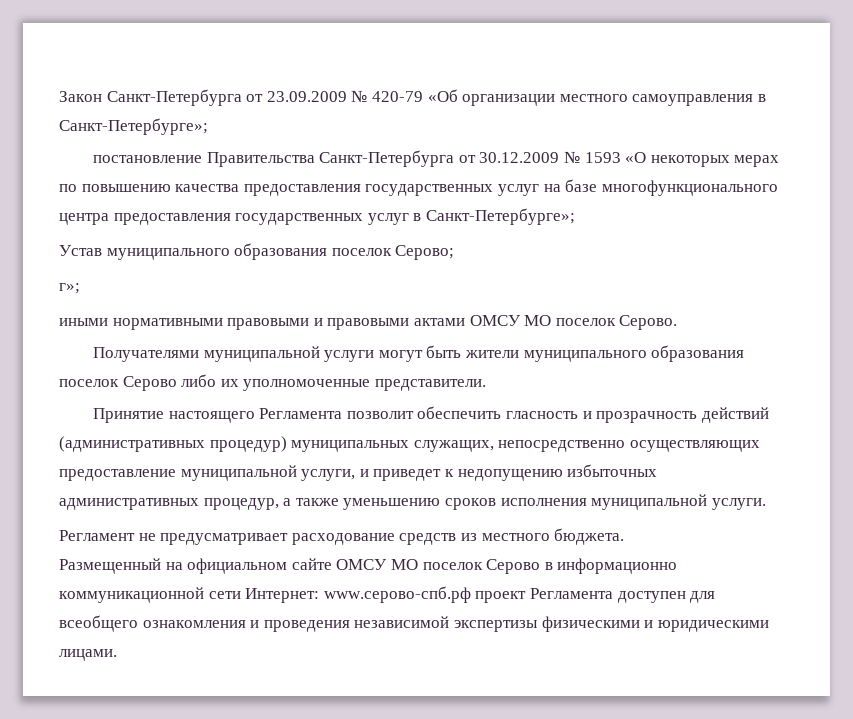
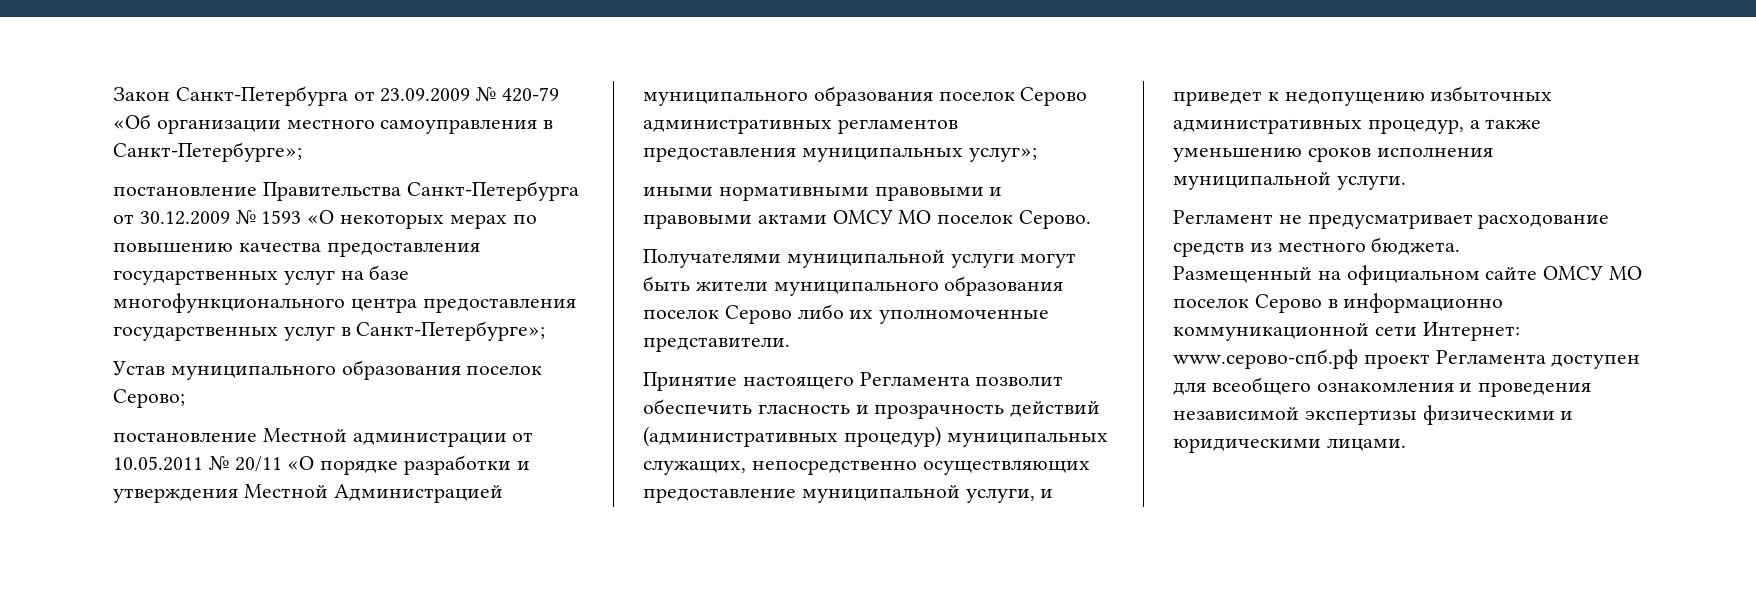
- г»;
+ постановление Местной администрации от 10.05.2011 № 20/11 «О порядке разработки и утверждения Местной Администрацией муниципального образования поселок Серово административных регламентов предоставления муниципальных услуг»;

